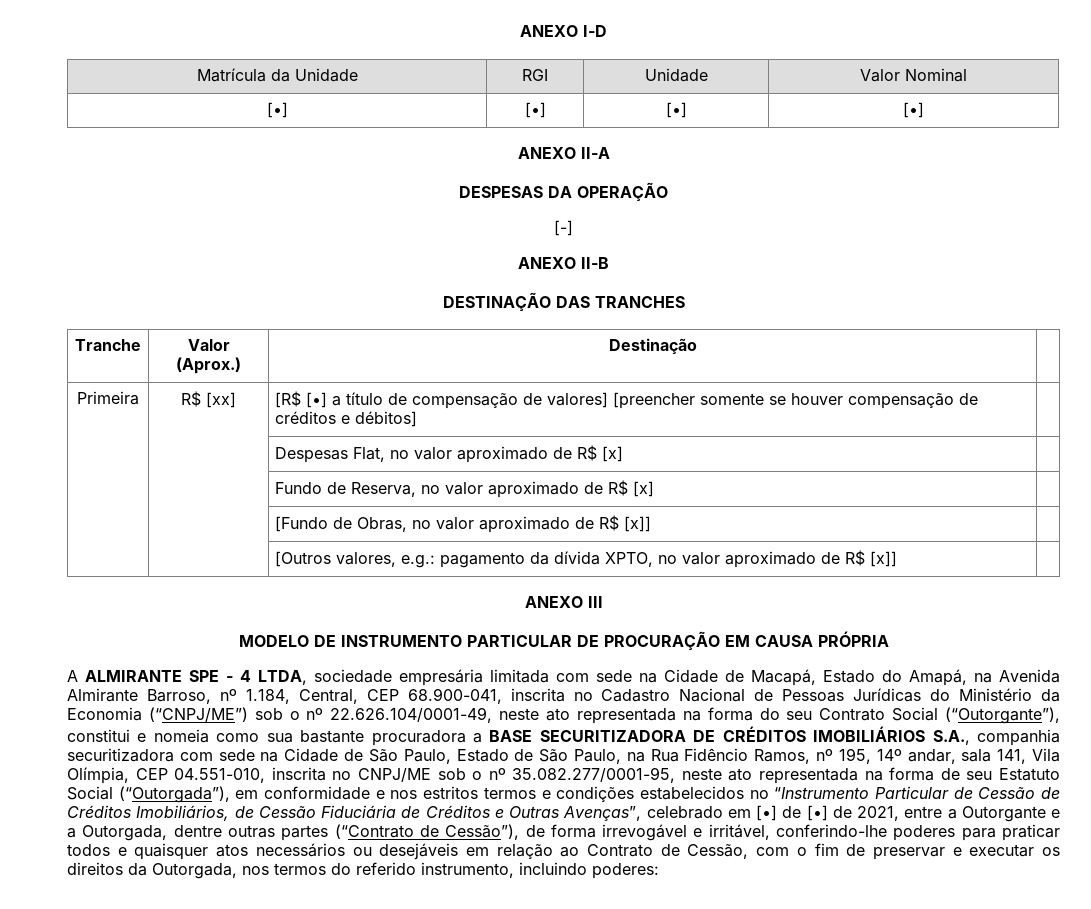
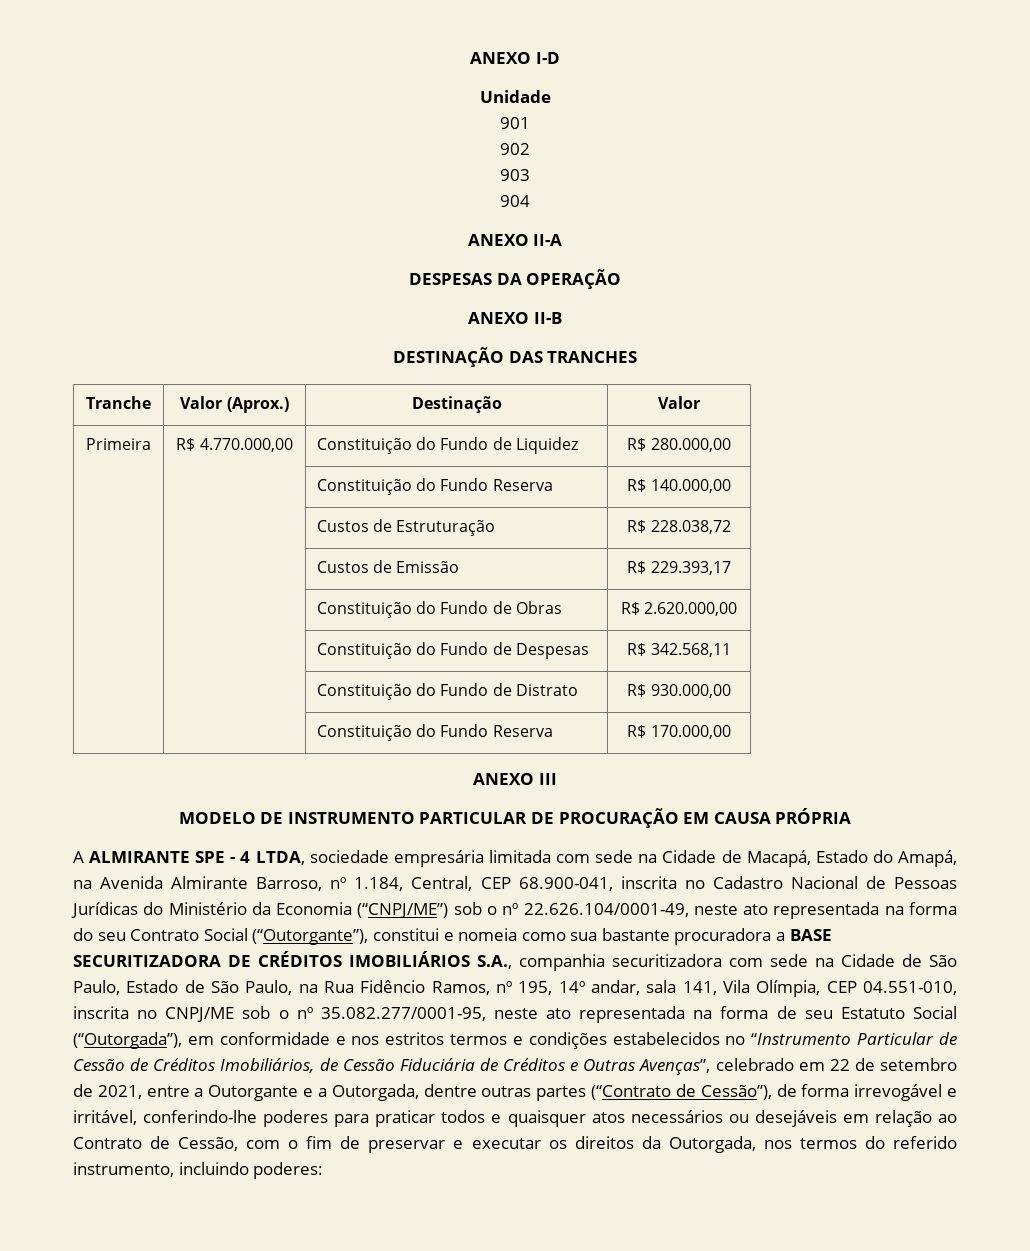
- Matrícula da Unidade | RGI | Unidade | Valor Nominal
- [•] | [•] | [•] | [•]
+ Unidade
+ 901
+ 902
+ 903
+ 904
- [-]
- Tranche | Valor (Aprox.) | Destinação |
+ Tranche | Valor (Aprox.) | Destinação | Valor
- Primeira | R$ [xx] | [R$ [•] a título de compensação de valores] [preencher somente se houver compensação de créditos e débitos] |
- | | Despesas Flat, no valor aproximado de R$ [x] |
- | | Fundo de Reserva, no valor aproximado de R$ [x] |
- | | [Fundo de Obras, no valor aproximado de R$ [x]] |
- | | [Outros valores, e.g.: pagamento da dívida XPTO, no valor aproximado de R$ [x]] |
+ Primeira | R$ 4.770.000,00 | Constituição do Fundo de Liquidez | R$ 280.000,00
+ | | Constituição do Fundo Reserva | R$ 140.000,00
+ | | Custos de Estruturação | R$ 228.038,72
+ | | Custos de Emissão | R$ 229.393,17
+ | | Constituição do Fundo de Obras | R$ 2.620.000,00
+ | | Constituição do Fundo de Despesas | R$ 342.568,11
+ | | Constituição do Fundo de Distrato | R$ 930.000,00
+ | | Constituição do Fundo Reserva | R$ 170.000,00
- A ALMIRANTE SPE - 4 LTDA, sociedade empresária limitada com sede na Cidade de Macapá, Estado do Amapá, na Avenida Almirante Barroso, nº 1.184, Central, CEP 68.900-041, inscrita no Cadastro Nacional de Pessoas Jurídicas do Ministério da Economia (“CNPJ/ME”) sob o nº 22.626.104/0001-49, neste ato representada na forma do seu Contrato Social (“Outorgante”), constitui e nomeia como sua bastante procuradora a BASE SECURITIZADORA DE CRÉDITOS IMOBILIÁRIOS S.A., companhia securitizadora com sede na Cidade de São Paulo, Estado de São Paulo, na Rua Fidêncio Ramos, nº 195, 14º andar, sala 141, Vila Olímpia, CEP 04.551-010, inscrita no CNPJ/ME sob o nº 35.082.277/0001-95, neste ato representada na forma de seu Estatuto Social (“Outorgada”), em conformidade e nos estritos termos e condições estabelecidos no “Instrumento Particular de Cessão de Créditos Imobiliários, de Cessão Fiduciária de Créditos e Outras Avenças”, celebrado em [•] de [•] de 2021, entre a Outorgante e a Outorgada, dentre outras partes (“Contrato de Cessão”), de forma irrevogável e irritável, conferindo-lhe poderes para praticar todos e quaisquer atos necessários ou desejáveis em relação ao Contrato de Cessão, com o fim de preservar e executar os direitos da Outorgada, nos termos do referido instrumento, incluindo poderes:
+ A ALMIRANTE SPE - 4 LTDA, sociedade empresária limitada com sede na Cidade de Macapá, Estado do Amapá, na Avenida Almirante Barroso, nº 1.184, Central, CEP 68.900-041, inscrita no Cadastro Nacional de Pessoas Jurídicas do Ministério da Economia (“CNPJ/ME”) sob o nº 22.626.104/0001-49, neste ato representada na forma do seu Contrato Social (“Outorgante”), constitui e nomeia como sua bastante procuradora a BASE SECURITIZADORA DE CRÉDITOS IMOBILIÁRIOS S.A., companhia securitizadora com sede na Cidade de São Paulo, Estado de São Paulo, na Rua Fidêncio Ramos, nº 195, 14º andar, sala 141, Vila Olímpia, CEP 04.551-010, inscrita no CNPJ/ME sob o nº 35.082.277/0001-95, neste ato representada na forma de seu Estatuto Social (“Outorgada”), em conformidade e nos estritos termos e condições estabelecidos no “Instrumento Particular de Cessão de Créditos Imobiliários, de Cessão Fiduciária de Créditos e Outras Avenças”, celebrado em 22 de setembro de 2021, entre a Outorgante e a Outorgada, dentre outras partes (“Contrato de Cessão”), de forma irrevogável e irritável, conferindo-lhe poderes para praticar todos e quaisquer atos necessários ou desejáveis em relação ao Contrato de Cessão, com o fim de preservar e executar os direitos da Outorgada, nos termos do referido instrumento, incluindo poderes:

